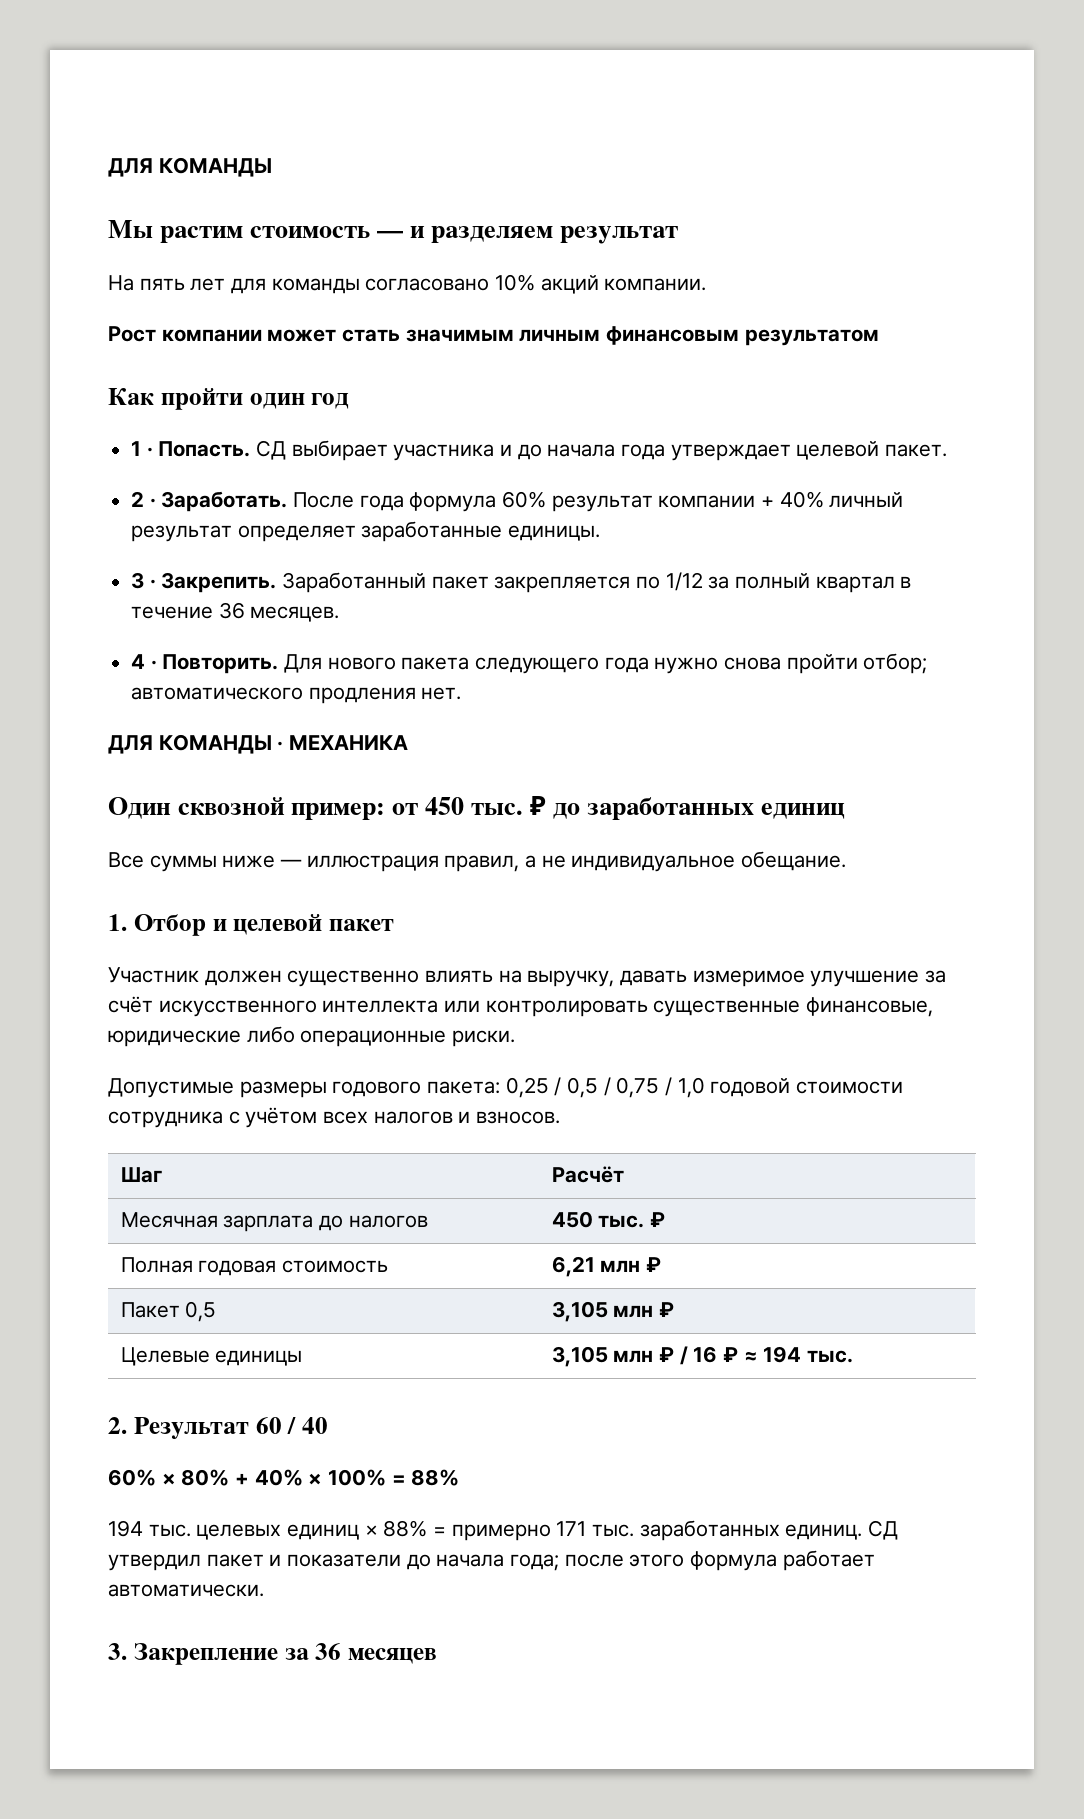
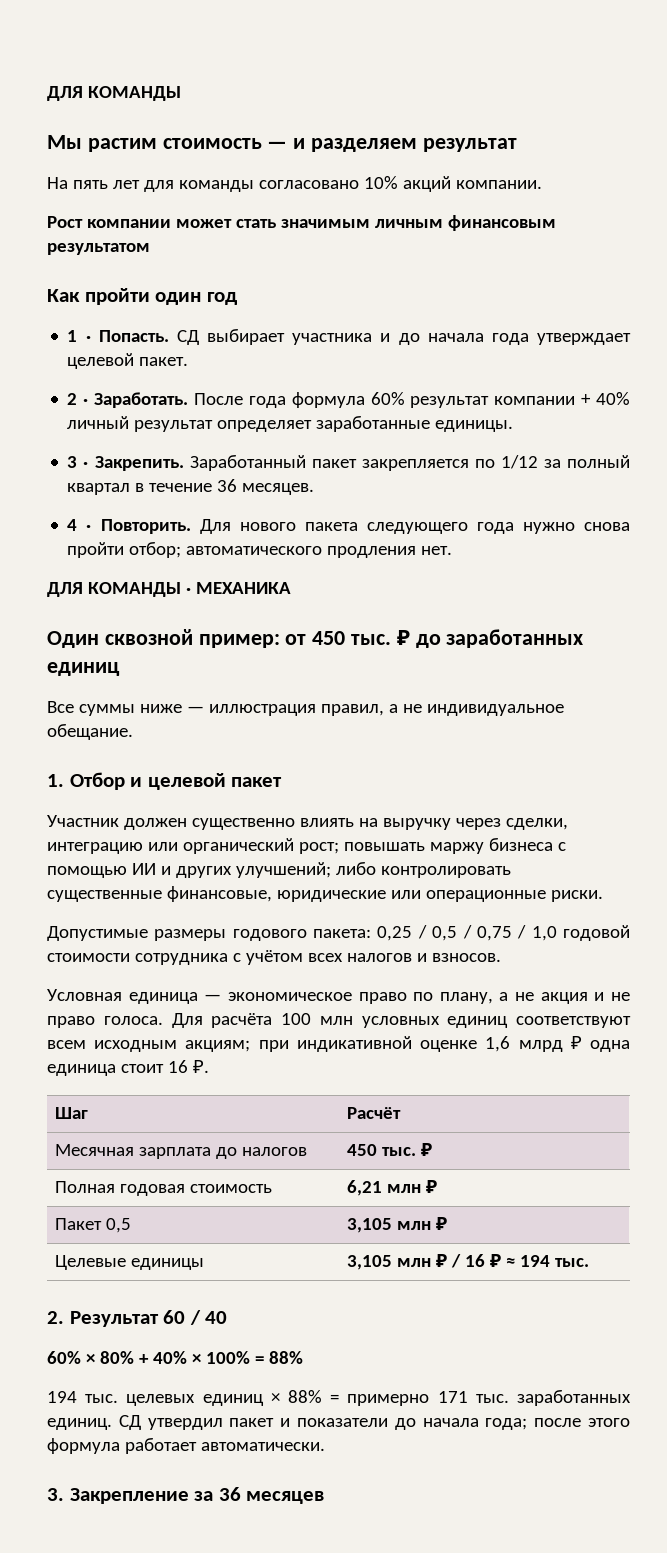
- Участник должен существенно влиять на выручку, давать измеримое улучшение за счёт искусственного интеллекта или контролировать существенные финансовые, юридические либо операционные риски.
+ Участник должен существенно влиять на выручку через сделки, интеграцию или органический рост; повышать маржу бизнеса с помощью ИИ и других улучшений; либо контролировать существенные финансовые, юридические или операционные риски.
+ Условная единица — экономическое право по плану, а не акция и не право голоса. Для расчёта 100 млн условных единиц соответствуют всем исходным акциям; при индикативной оценке 1,6 млрд ₽ одна единица стоит 16 ₽.

